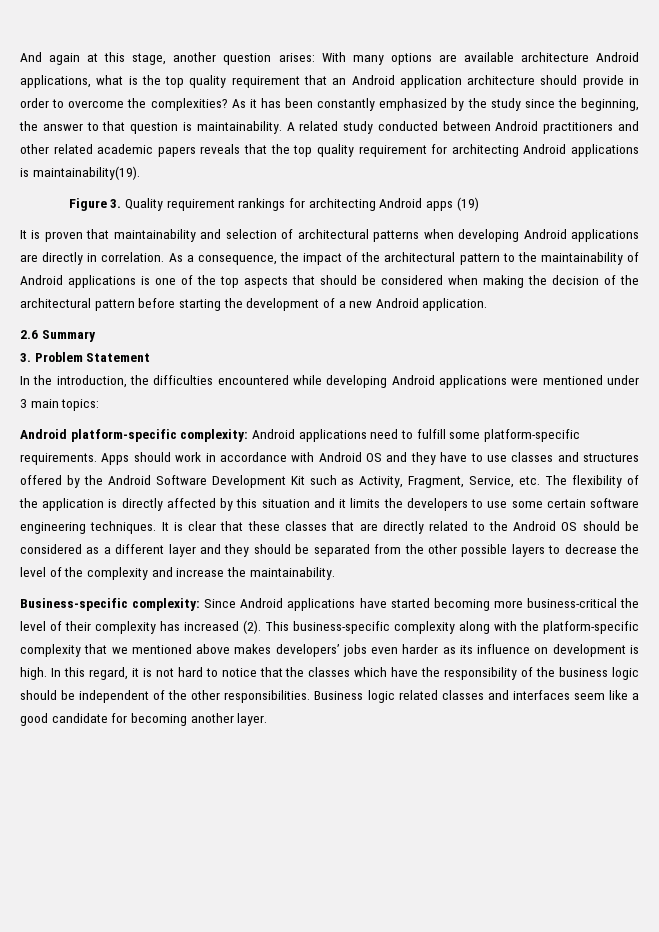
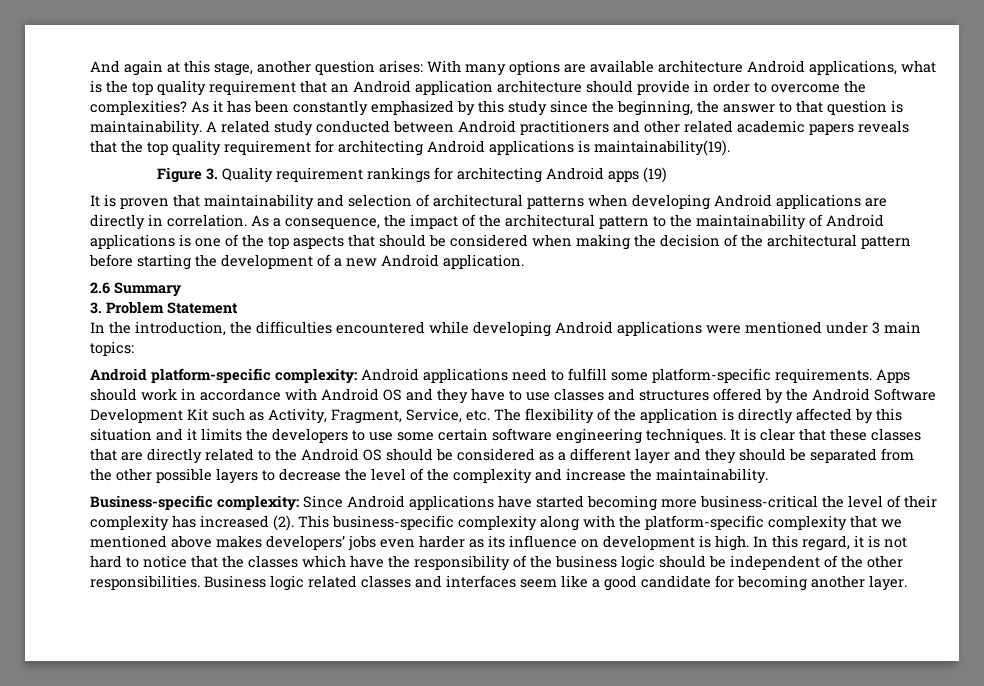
- As it has been constantly emphasized by the study since the beginning, the answer to that question is maintainability.
+ As it has been constantly emphasized by this study since the beginning, the answer to that question is maintainability.

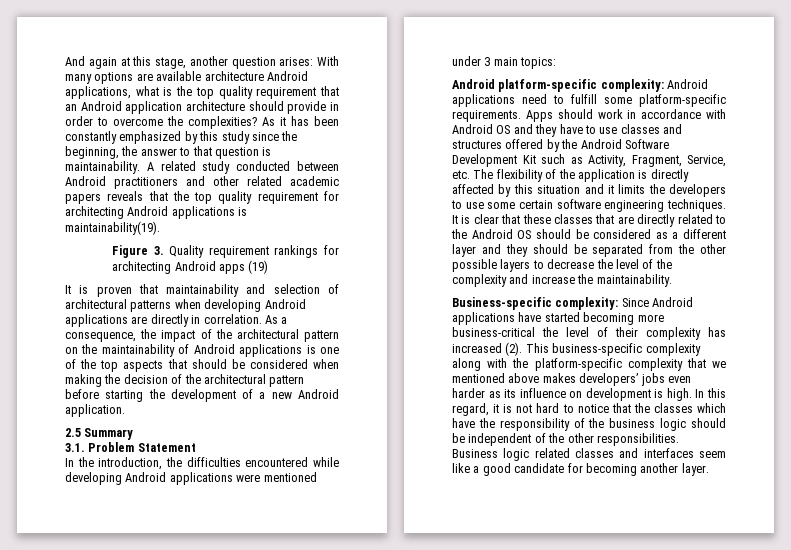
- As a consequence, the impact of the architectural pattern to the maintainability of Android applications is one of the top aspects that should be considered when making the decision of the architectural pattern before starting the development of a new Android application.
+ As a consequence, the impact of the architectural pattern on the maintainability of Android applications is one of the top aspects that should be considered when making the decision of the architectural pattern before starting the development of a new Android application.
- 2.6 Summary
+ 2.5 Summary
- 3. Problem Statement
+ 3.1. Problem Statement

